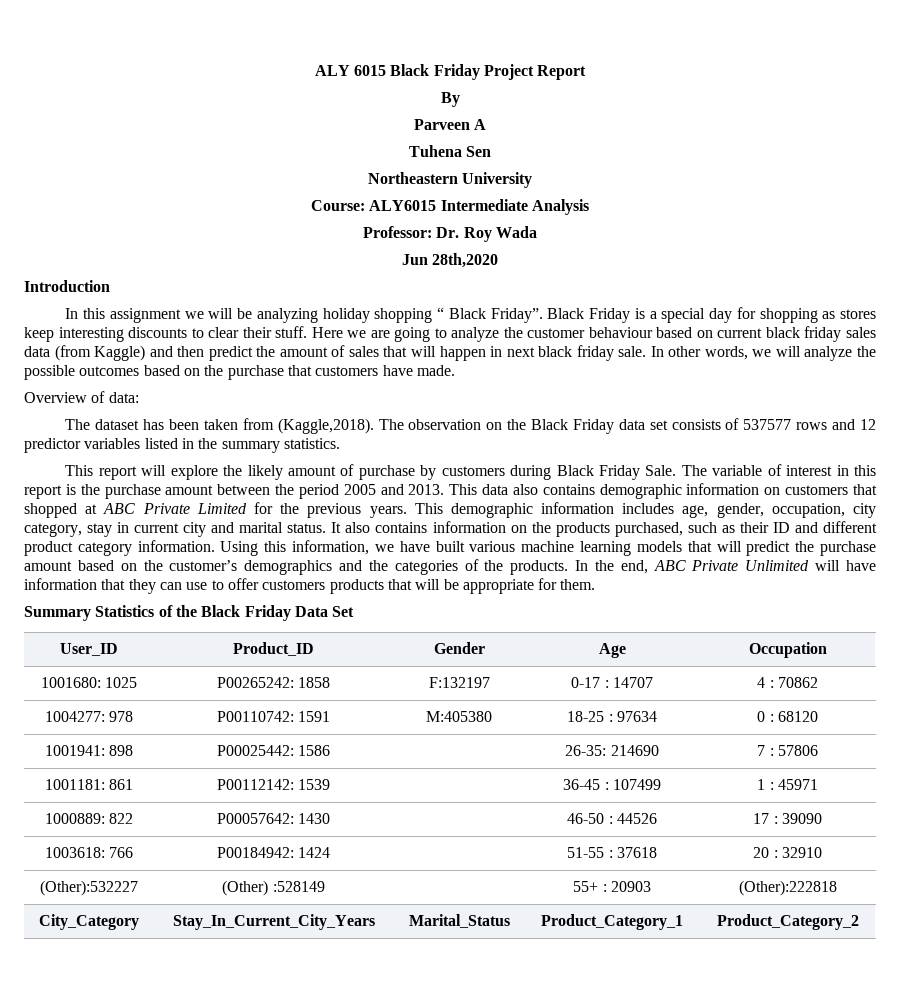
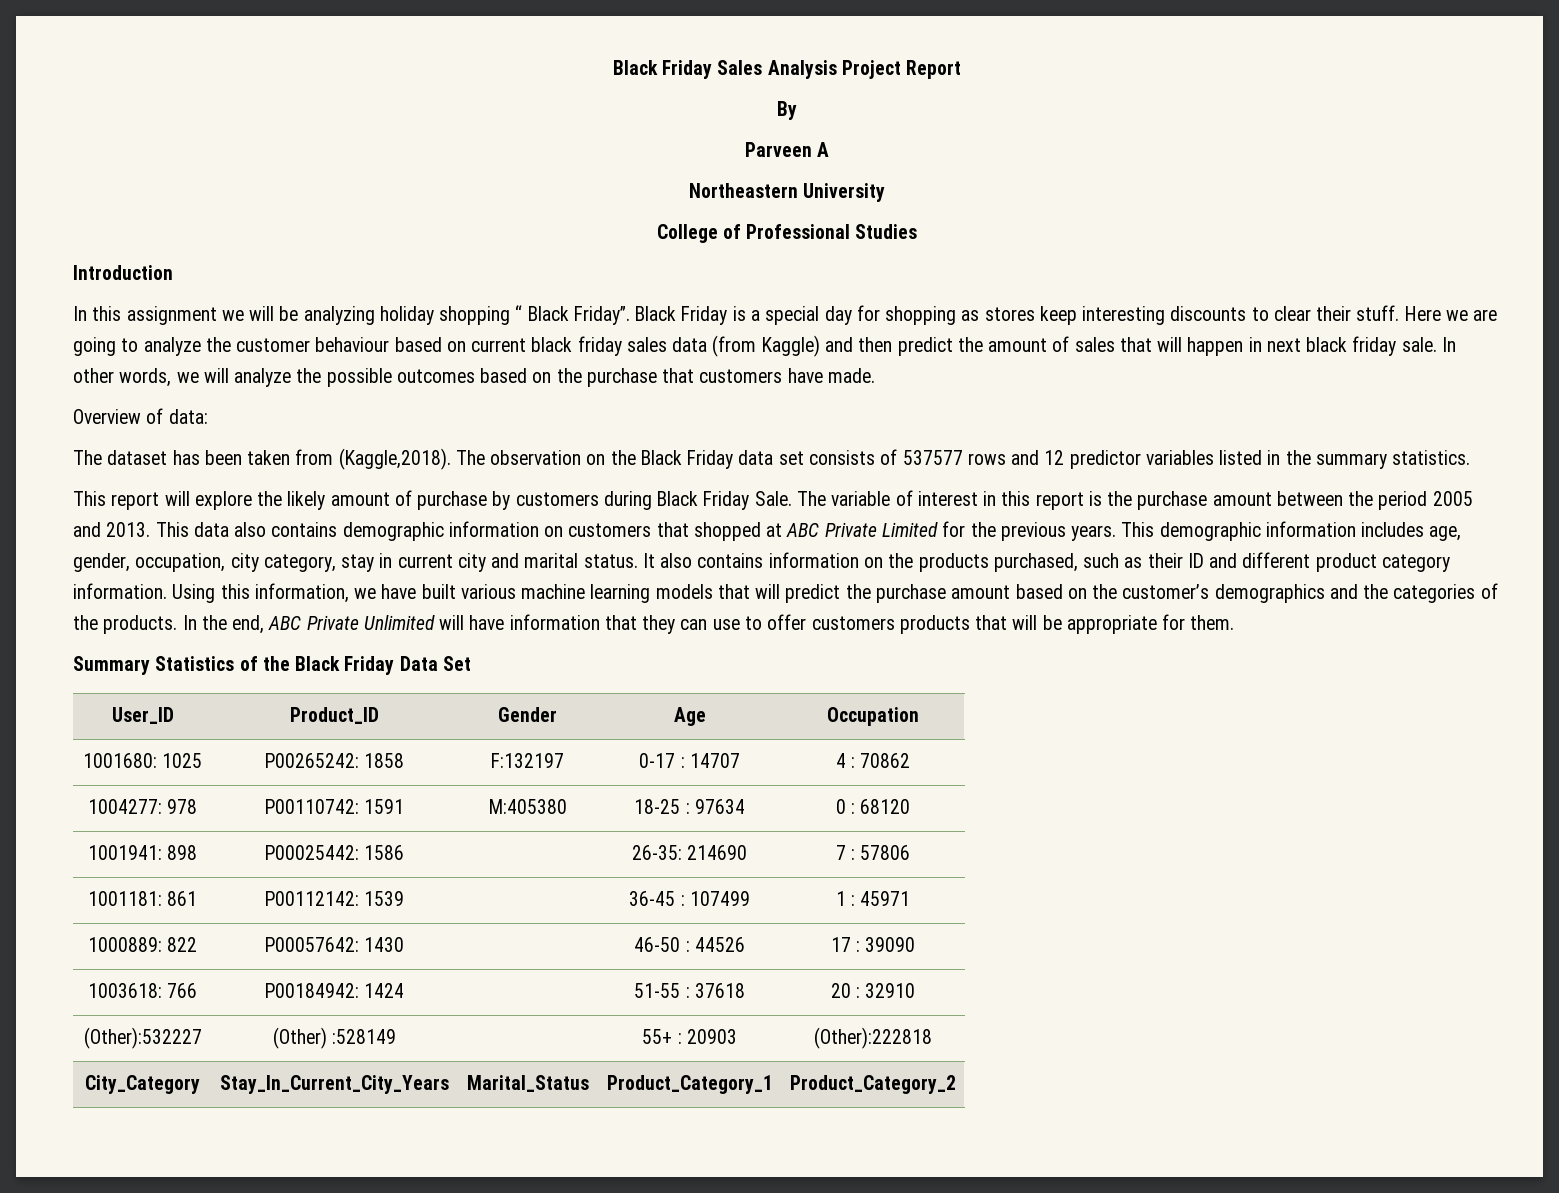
- ALY 6015 Black Friday Project Report
+ Black Friday Sales Analysis Project Report
- Tuhena Sen
- Course: ALY6015 Intermediate Analysis
- Professor: Dr. Roy Wada
- Jun 28th,2020
+ College of Professional Studies

